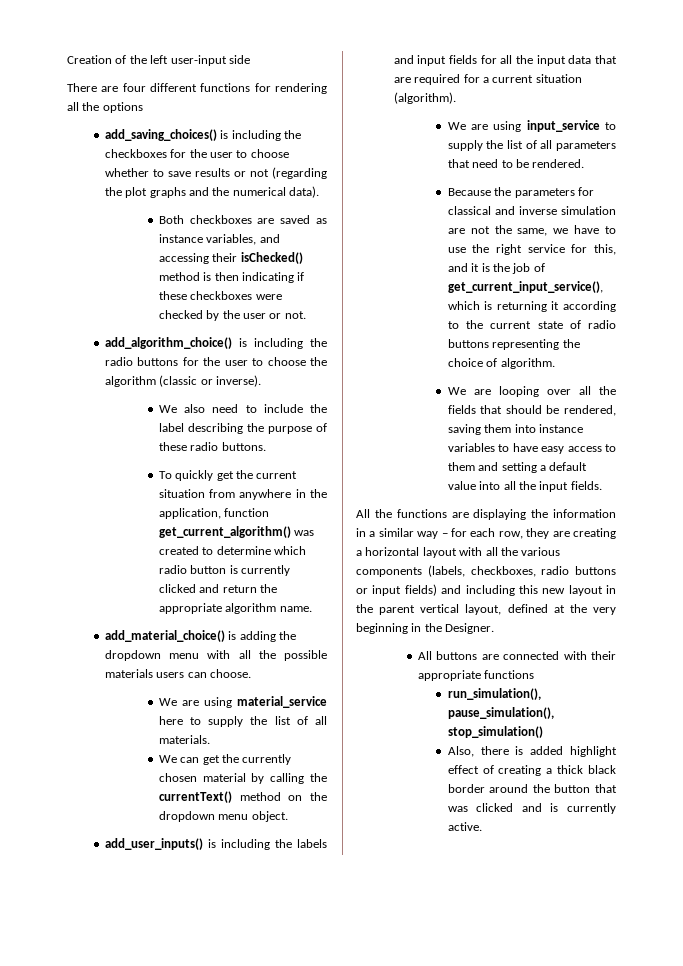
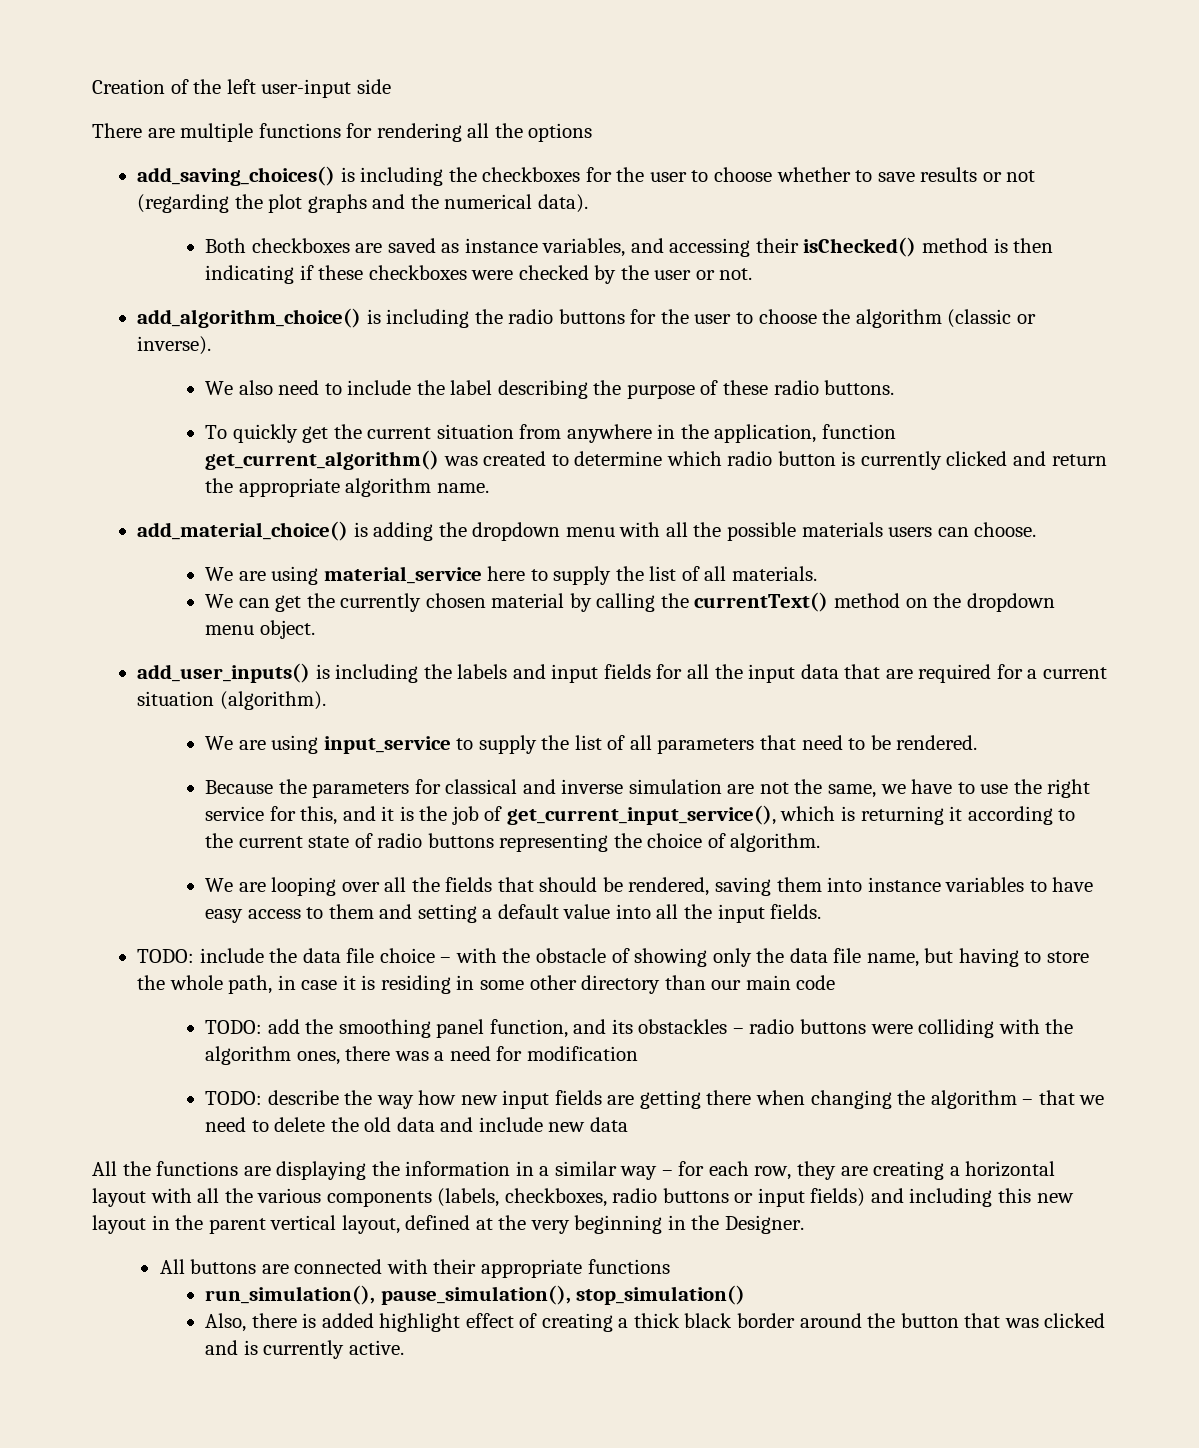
- There are four different functions for rendering all the options
+ There are multiple functions for rendering all the options
+ TODO: include the data file choice – with the obstacle of showing only the data file name, but having to store the whole path, in case it is residing in some other directory than our main code
+ TODO: add the smoothing panel function, and its obstackles – radio buttons were colliding with the algorithm ones, there was a need for modification
+ TODO: describe the way how new input fields are getting there when changing the algorithm – that we need to delete the old data and include new data

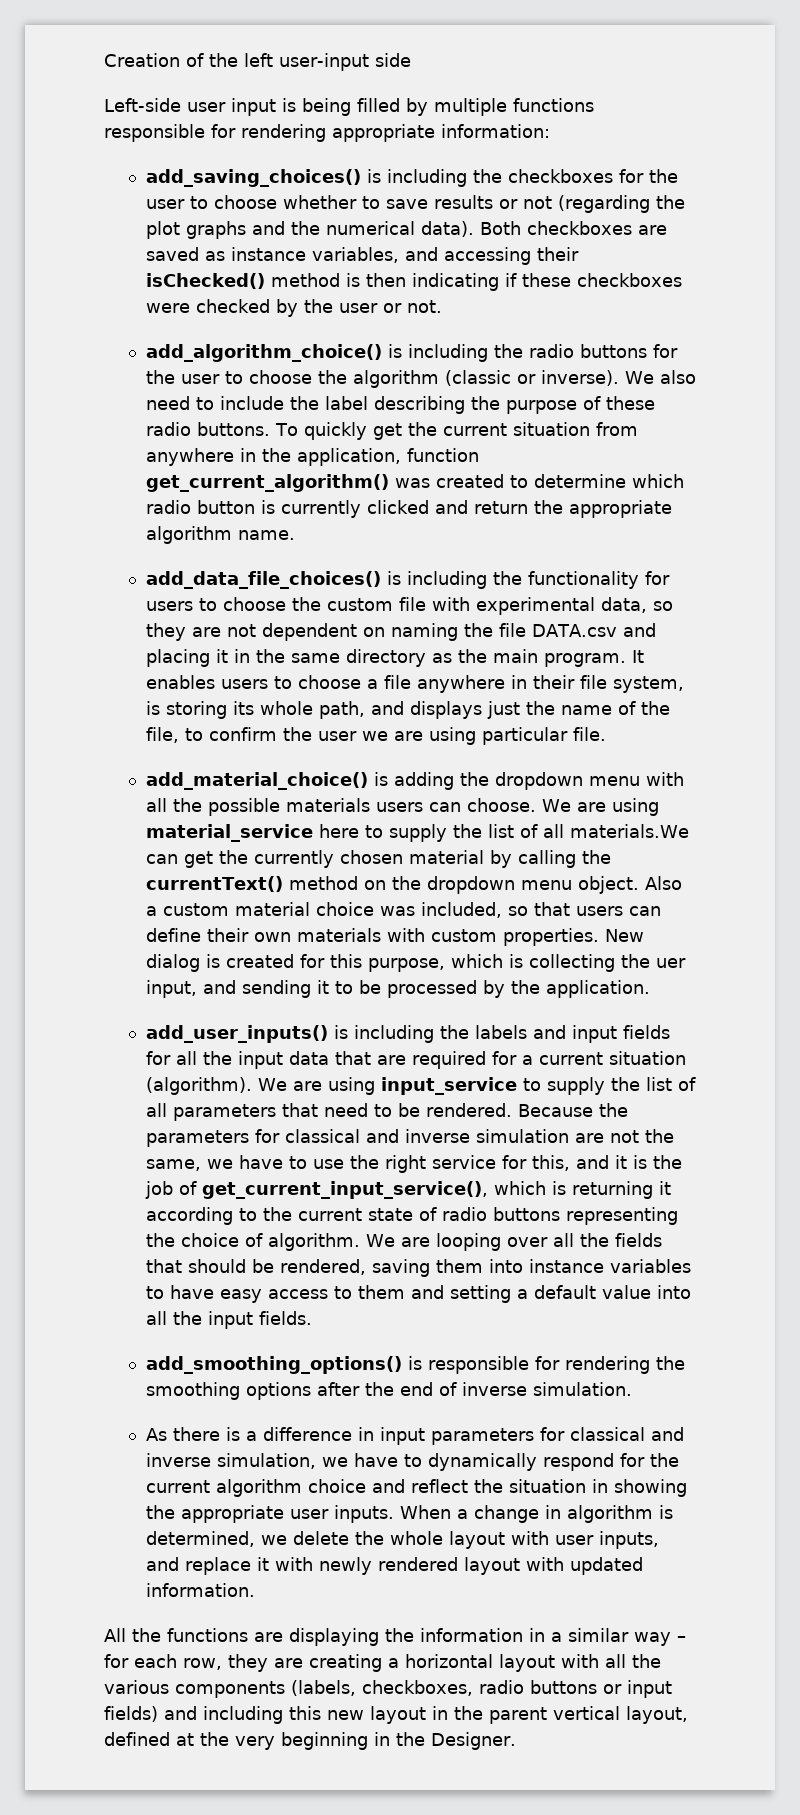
- There are multiple functions for rendering all the options
+ Left-side user input is being filled by multiple functions responsible for rendering appropriate information:
- add_saving_choices() is including the checkboxes for the user to choose whether to save results or not (regarding the plot graphs and the numerical data).
- Both checkboxes are saved as instance variables, and accessing their isChecked() method is then indicating if these checkboxes were checked by the user or not.
+ add_saving_choices() is including the checkboxes for the user to choose whether to save results or not (regarding the plot graphs and the numerical data). Both checkboxes are saved as instance variables, and accessing their isChecked() method is then indicating if these checkboxes were checked by the user or not.
- add_algorithm_choice() is including the radio buttons for the user to choose the algorithm (classic or inverse).
- We also need to include the label describing the purpose of these radio buttons.
- To quickly get the current situation from anywhere in the application, function get_current_algorithm() was created to determine which radio button is currently clicked and return the appropriate algorithm name.
+ add_algorithm_choice() is including the radio buttons for the user to choose the algorithm (classic or inverse). We also need to include the label describing the purpose of these radio buttons. To quickly get the current situation from anywhere in the application, function get_current_algorithm() was created to determine which radio button is currently clicked and return the appropriate algorithm name.
+ add_data_file_choices() is including the functionality for users to choose the custom file with experimental data, so they are not dependent on naming the file DATA.csv and placing it in the same directory as the main program. It enables users to choose a file anywhere in their file system, is storing its whole path, and displays just the name of the file, to confirm the user we are using particular file.
- add_material_choice() is adding the dropdown menu with all the possible materials users can choose.
- We are using material_service here to supply the list of all materials.
- We can get the currently chosen material by calling the currentText() method on the dropdown menu object.
+ add_material_choice() is adding the dropdown menu with all the possible materials users can choose. We are using material_service here to supply the list of all materials.We can get the currently chosen material by calling the currentText() method on the dropdown menu object. Also a custom material choice was included, so that users can define their own materials with custom properties. New dialog is created for this purpose, which is collecting the uer input, and sending it to be processed by the application.
- add_user_inputs() is including the labels and input fields for all the input data that are required for a current situation (algorithm).
- We are using input_service to supply the list of all parameters that need to be rendered.
- Because the parameters for classical and inverse simulation are not the same, we have to use the right service for this, and it is the job of get_current_input_service(), which is returning it according to the current state of radio buttons representing the choice of algorithm.
- We are looping over all the fields that should be rendered, saving them into instance variables to have easy access to them and setting a default value into all the input fields.
+ add_user_inputs() is including the labels and input fields for all the input data that are required for a current situation (algorithm). We are using input_service to supply the list of all parameters that need to be rendered. Because the parameters for classical and inverse simulation are not the same, we have to use the right service for this, and it is the job of get_current_input_service(), which is returning it according to the current state of radio buttons representing the choice of algorithm. We are looping over all the fields that should be rendered, saving them into instance variables to have easy access to them and setting a default value into all the input fields.
- TODO: include the data file choice – with the obstacle of showing only the data file name, but having to store the whole path, in case it is residing in some other directory than our main code
- TODO: add the smoothing panel function, and its obstackles – radio buttons were colliding with the algorithm ones, there was a need for modification
- TODO: describe the way how new input fields are getting there when changing the algorithm – that we need to delete the old data and include new data
+ add_smoothing_options() is responsible for rendering the smoothing options after the end of inverse simulation.
+ As there is a difference in input parameters for classical and inverse simulation, we have to dynamically respond for the current algorithm choice and reflect the situation in showing the appropriate user inputs. When a change in algorithm is determined, we delete the whole layout with user inputs, and replace it with newly rendered layout with updated information.
- All buttons are connected with their appropriate functions
- run_simulation(), pause_simulation(), stop_simulation()
- Also, there is added highlight effect of creating a thick black border around the button that was clicked and is currently active.

